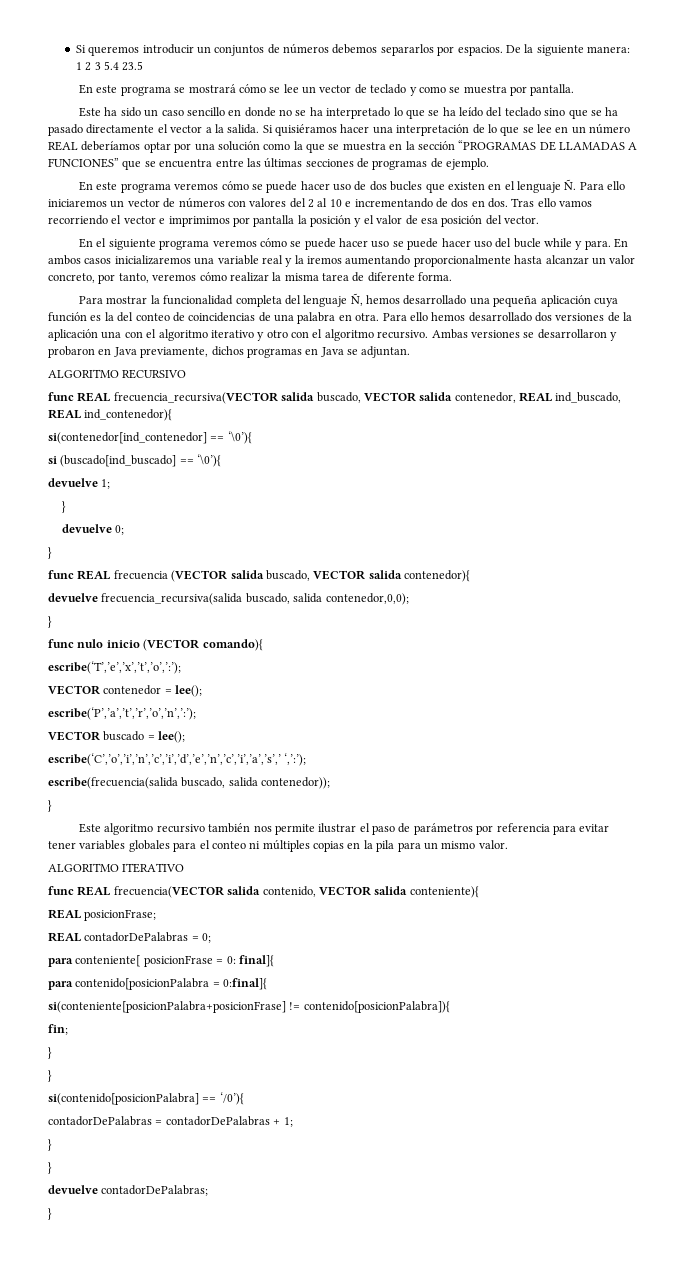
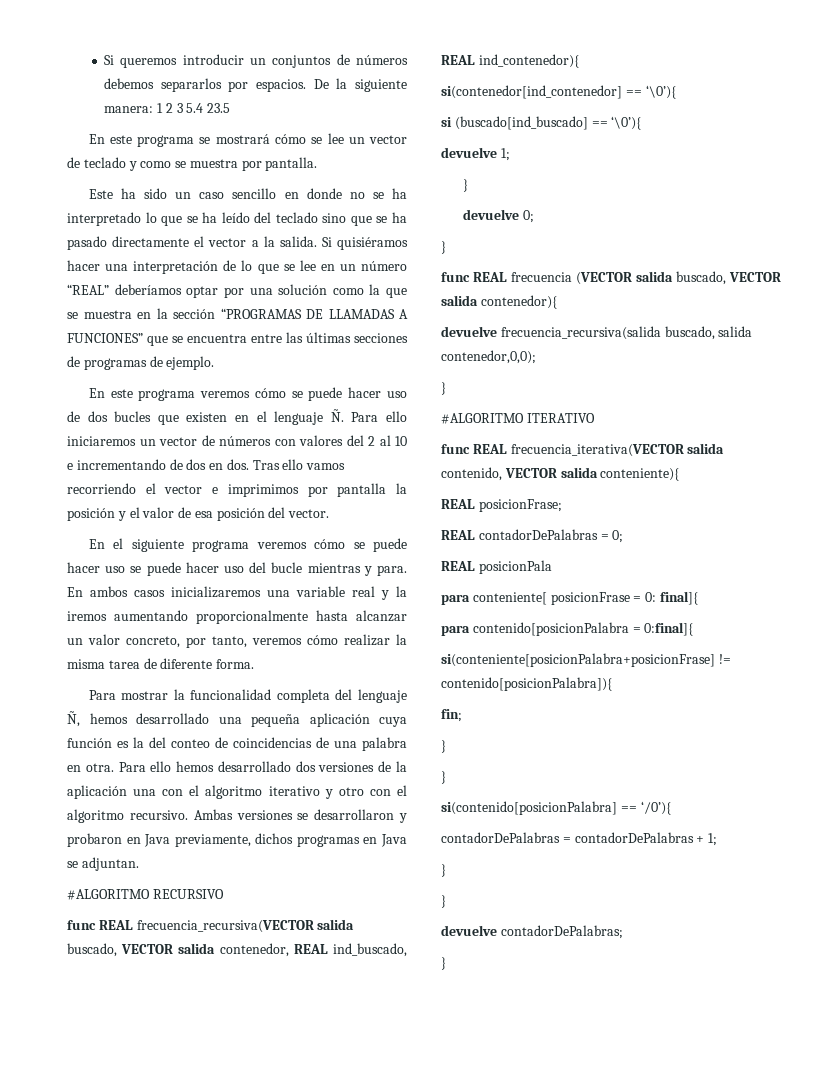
- Si quisiéramos hacer una interpretación de lo que se lee en un número REAL deberíamos optar por una solución como la que se muestra en la sección “PROGRAMAS DE LLAMADAS A FUNCIONES” que se encuentra entre las últimas secciones de programas de ejemplo.
+ Si quisiéramos hacer una interpretación de lo que se lee en un número “REAL” deberíamos optar por una solución como la que se muestra en la sección “PROGRAMAS DE LLAMADAS A FUNCIONES” que se encuentra entre las últimas secciones de programas de ejemplo.
- En el siguiente programa veremos cómo se puede hacer uso se puede hacer uso del bucle while y para. En ambos casos inicializaremos una variable real y la iremos aumentando proporcionalmente hasta alcanzar un valor concreto, por tanto, veremos cómo realizar la misma tarea de diferente forma.
+ En el siguiente programa veremos cómo se puede hacer uso se puede hacer uso del bucle mientras y para. En ambos casos inicializaremos una variable real y la iremos aumentando proporcionalmente hasta alcanzar un valor concreto, por tanto, veremos cómo realizar la misma tarea de diferente forma.
- ALGORITMO RECURSIVO
+ #ALGORITMO RECURSIVO
- func nulo inicio (VECTOR comando){
- escribe(‘T’,’e’,’x’,’t’,’o’,’:’);
- VECTOR contenedor = lee();
- escribe(‘P’,’a’,’t’,’r’,’o’,’n’,’:’);
- VECTOR buscado = lee();
- escribe(‘C’,’o’,’i’,’n’,’c’,’i’,’d’,’e’,’n’,’c’,’i’,’a’,’s’,’ ‘,’:’);
- escribe(frecuencia(salida buscado, salida contenedor));
- }
- Este algoritmo recursivo también nos permite ilustrar el paso de parámetros por referencia para evitar tener variables globales para el conteo ni múltiples copias en la pila para un mismo valor.
- ALGORITMO ITERATIVO
+ #ALGORITMO ITERATIVO
- func REAL frecuencia(VECTOR salida contenido, VECTOR salida conteniente){
+ func REAL frecuencia_iterativa(VECTOR salida contenido, VECTOR salida conteniente){
+ REAL posicionPala

